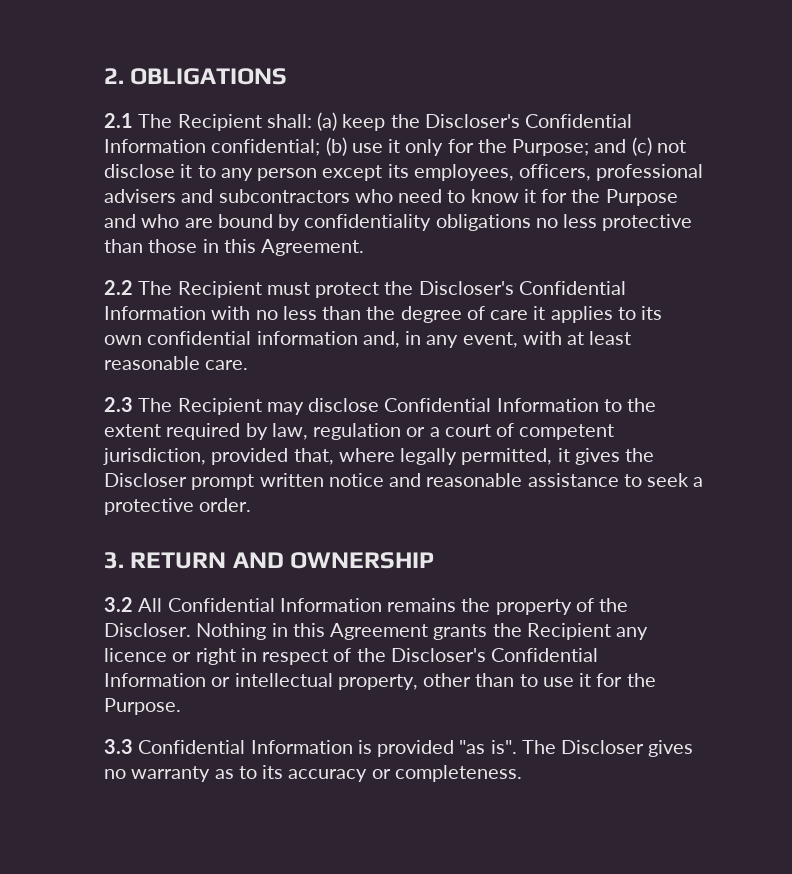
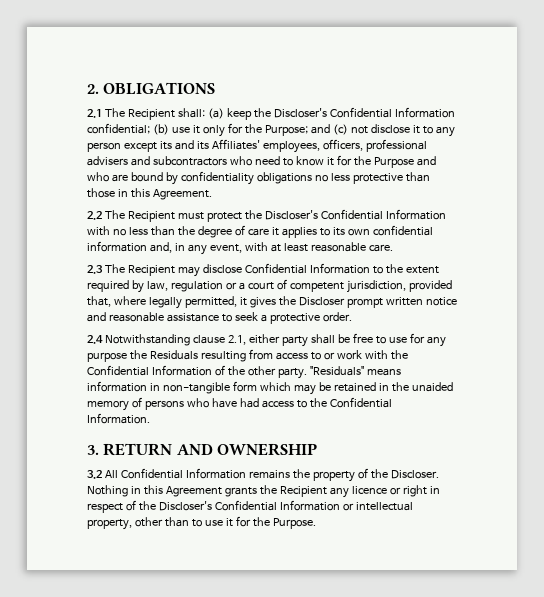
- 2.1 The Recipient shall: (a) keep the Discloser's Confidential Information confidential; (b) use it only for the Purpose; and (c) not disclose it to any person except its employees, officers, professional advisers and subcontractors who need to know it for the Purpose and who are bound by confidentiality obligations no less protective than those in this Agreement.
+ 2.1 The Recipient shall: (a) keep the Discloser's Confidential Information confidential; (b) use it only for the Purpose; and (c) not disclose it to any person except its and its Affiliates' employees, officers, professional advisers and subcontractors who need to know it for the Purpose and who are bound by confidentiality obligations no less protective than those in this Agreement.
+ 2.4 Notwithstanding clause 2.1, either party shall be free to use for any purpose the Residuals resulting from access to or work with the Confidential Information of the other party. "Residuals" means information in non-tangible form which may be retained in the unaided memory of persons who have had access to the Confidential Information.
- 3.3 Confidential Information is provided "as is". The Discloser gives no warranty as to its accuracy or completeness.

